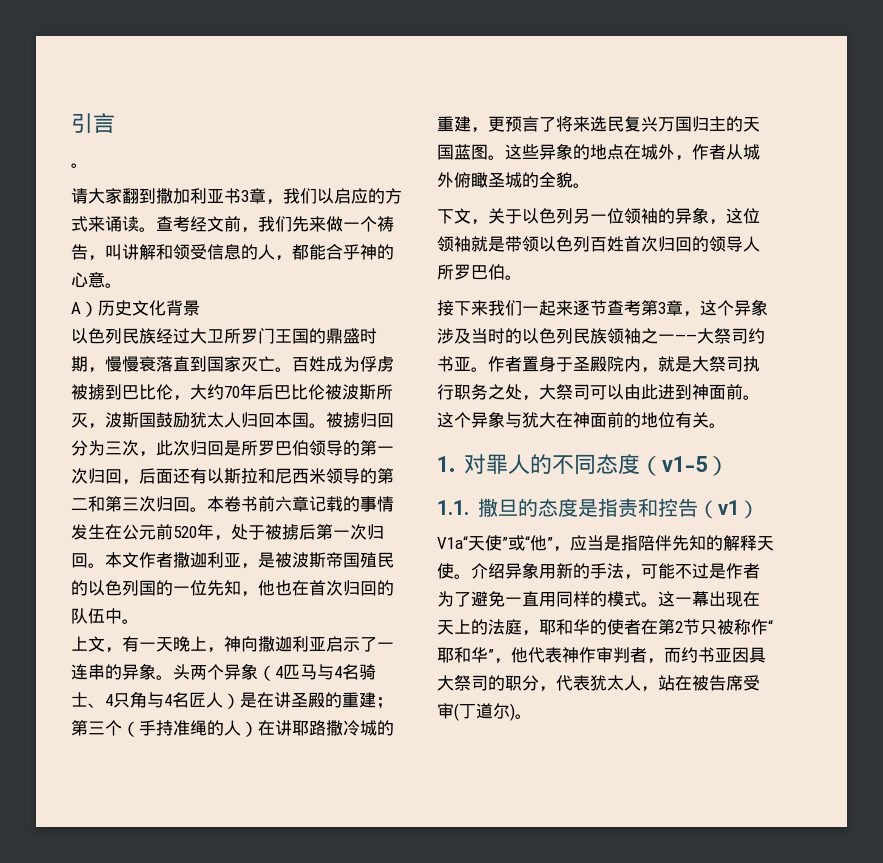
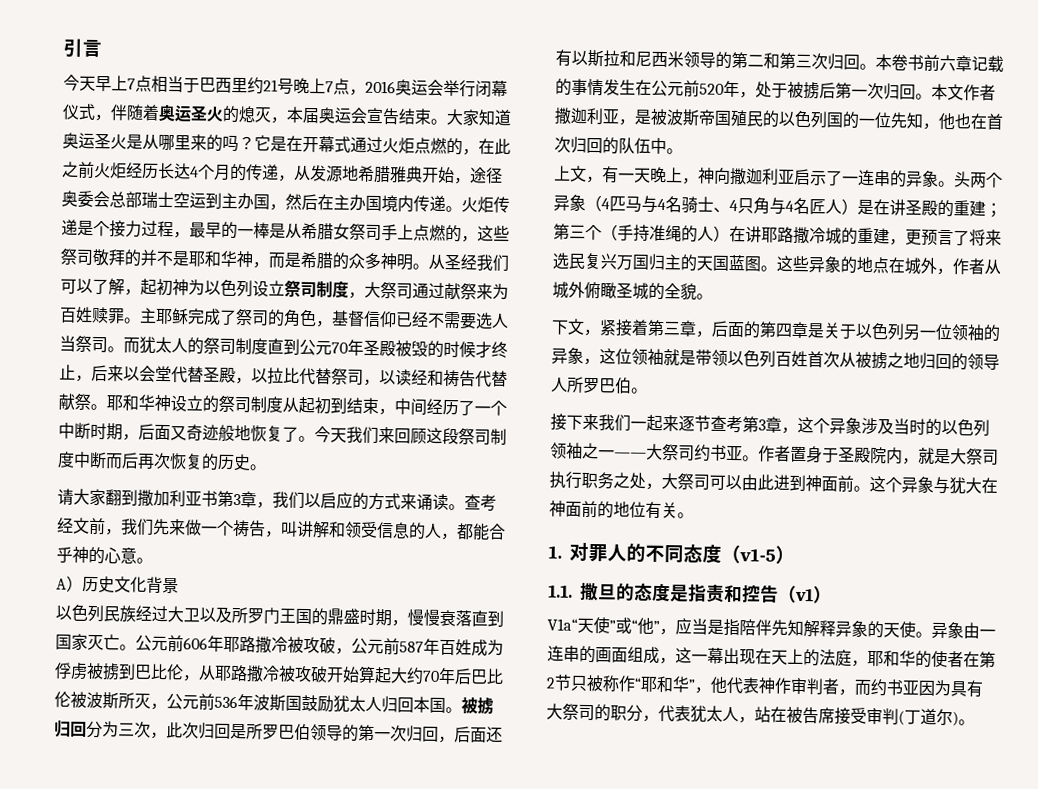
  引言
- 。
+ 今天早上7点相当于巴西里约21号晚上7点，2016奥运会举行闭幕仪式，伴随着奥运圣火的熄灭，本届奥运会宣告结束。大家知道奥运圣火是从哪里来的吗？它是在开幕式通过火炬点燃的，在此之前火炬经历长达4个月的传递，从发源地希腊雅典开始，途径奥委会总部瑞士空运到主办国，然后在主办国境内传递。火炬传递是个接力过程，最早的一棒是从希腊女祭司手上点燃的，这些祭司敬拜的并不是耶和华神，而是希腊的众多神明。从圣经我们可以了解，起初神为以色列设立祭司制度，大祭司通过献祭来为百姓赎罪。主耶稣完成了祭司的角色，基督信仰已经不需要选人当祭司。而犹太人的祭司制度直到公元70年圣殿被毁的时候才终止，后来以会堂代替圣殿，以拉比代替祭司，以读经和祷告代替献祭。耶和华神设立的祭司制度从起初到结束，中间经历了一个中断时期，后面又奇迹般地恢复了。今天我们来回顾这段祭司制度中断而后再次恢复的历史。
- 请大家翻到撒加利亚书3章，我们以启应的方式来诵读。
+ 请大家翻到撒加利亚书第3章，我们以启应的方式来诵读。
- 以色列民族经过大卫所罗门王国的鼎盛时期，慢慢衰落直到国家灭亡。
+ 以色列民族经过大卫以及所罗门王国的鼎盛时期，慢慢衰落直到国家灭亡。
- 百姓成为俘虏被掳到巴比伦，大约70年后巴比伦被波斯所灭，波斯国鼓励犹太人归回本国。
+ 公元前606年耶路撒冷被攻破，公元前587年百姓成为俘虏被掳到巴比伦，从耶路撒冷被攻破开始算起大约70年后巴比伦被波斯所灭，公元前536年波斯国鼓励犹太人归回本国。
- 下文，关于以色列另一位领袖的异象，这位领袖就是带领以色列百姓首次归回的领导人所罗巴伯。
+ 下文，紧接着第三章，后面的第四章是关于以色列另一位领袖的异象，这位领袖就是带领以色列百姓首次从被掳之地归回的领导人所罗巴伯。
- 接下来我们一起来逐节查考第3章，这个异象涉及当时的以色列民族领袖之一——大祭司约书亚。
+ 接下来我们一起来逐节查考第3章，这个异象涉及当时的以色列领袖之一——大祭司约书亚。
- V1a“天使”或“他”，应当是指陪伴先知的解释天使。介绍异象用新的手法，可能不过是作者为了避免一直用同样的模式。这一幕出现在天上的法庭，耶和华的使者在第2节只被称作“耶和华”，他代表神作审判者，而约书亚因具大祭司的职分，代表犹太人，站在被告席受审(丁道尔)。
+ V1a“天使”或“他”，应当是指陪伴先知解释异象的天使。异象由一连串的画面组成，这一幕出现在天上的法庭，耶和华的使者在第2节只被称作“耶和华”，他代表神作审判者，而约书亚因为具有大祭司的职分，代表犹太人，站在被告席接受审判(丁道尔)。

